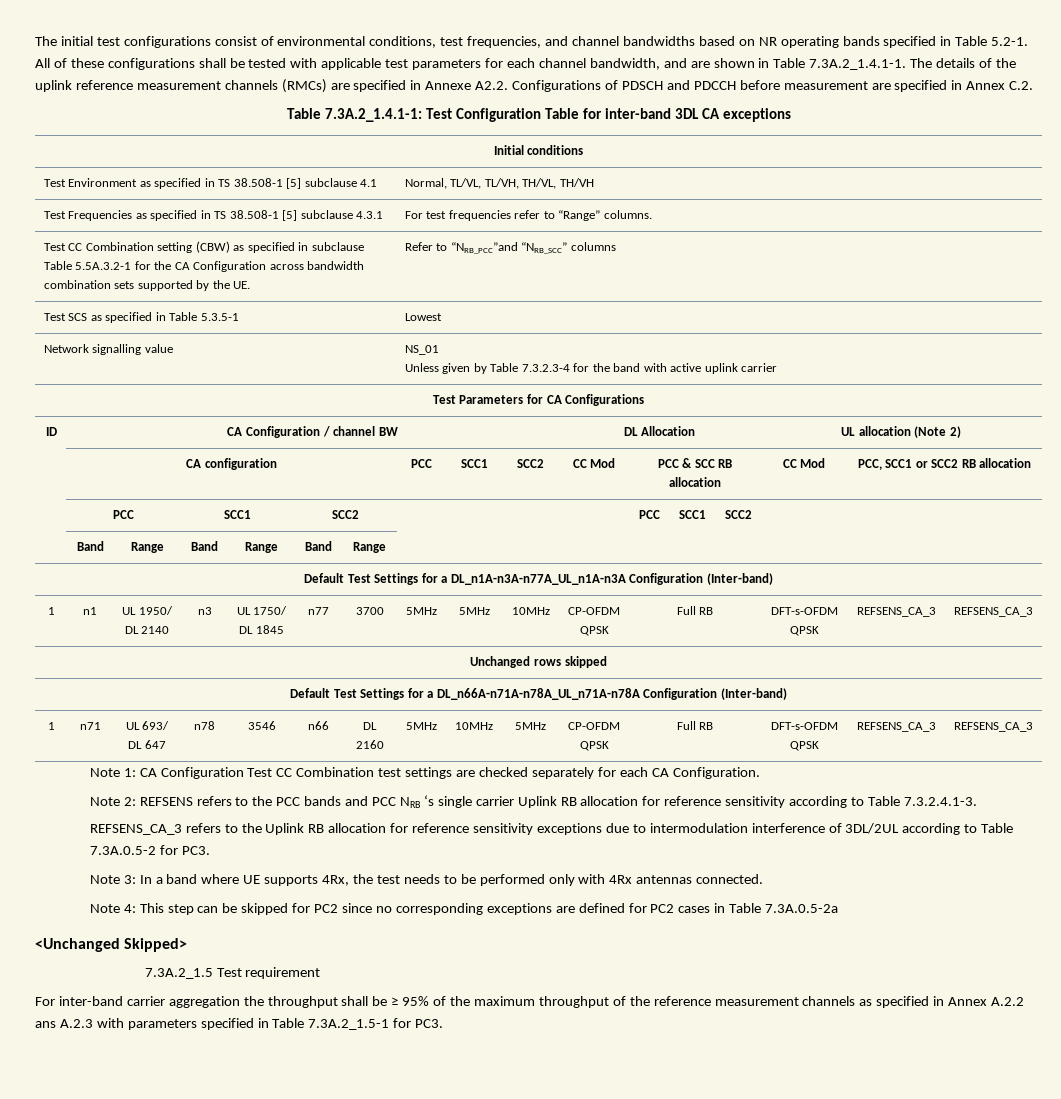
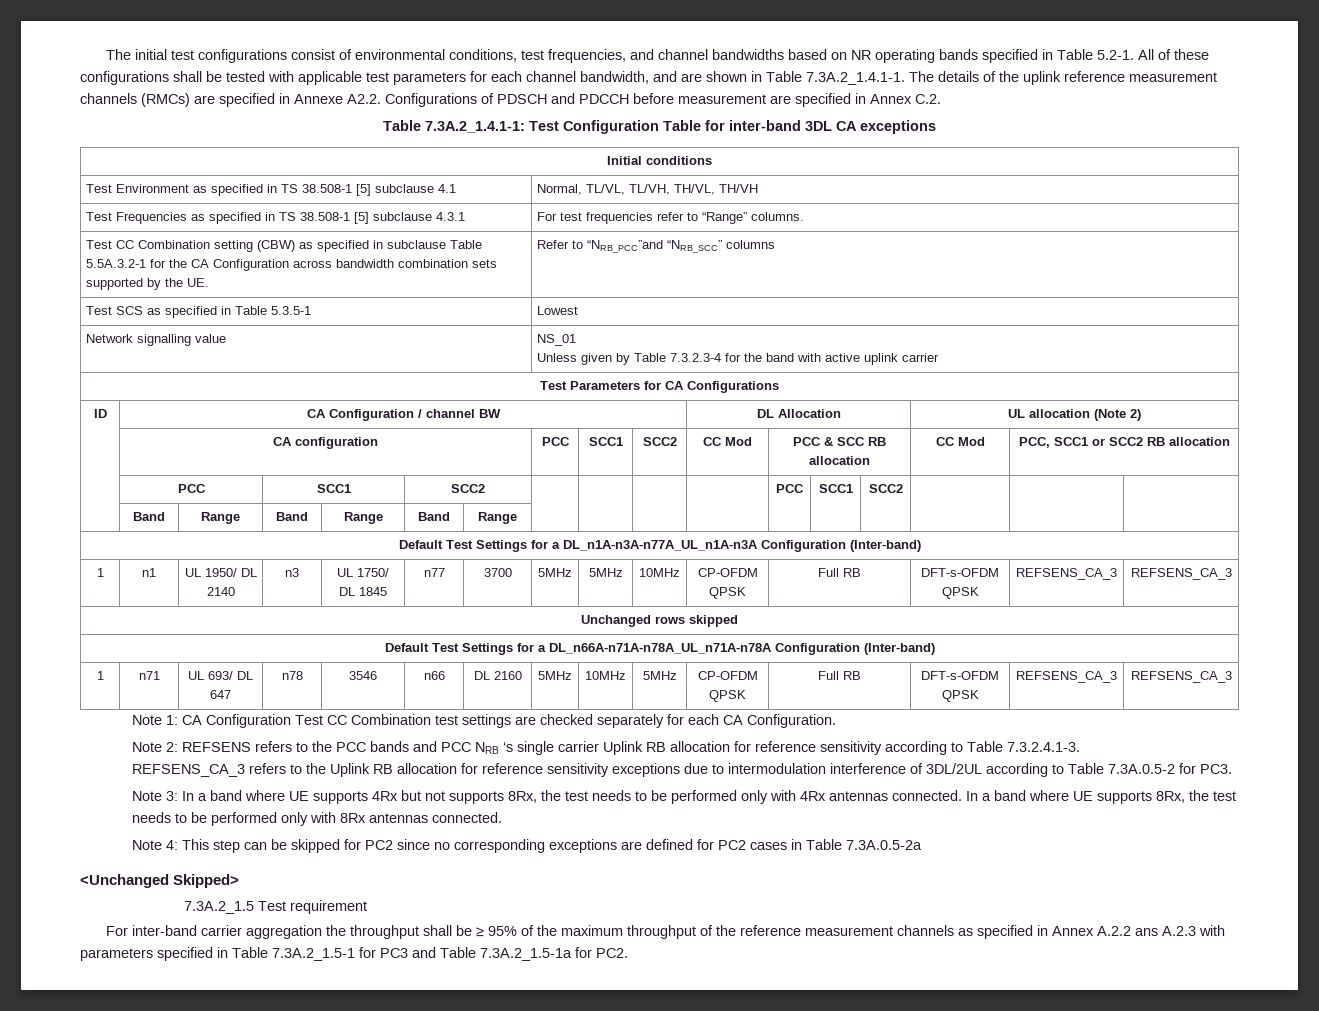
- Note 3: In a band where UE supports 4Rx, the test needs to be performed only with 4Rx antennas connected.
+ Note 3: In a band where UE supports 4Rx but not supports 8Rx, the test needs to be performed only with 4Rx antennas connected. In a band where UE supports 8Rx, the test needs to be performed only with 8Rx antennas connected.
- For inter-band carrier aggregation the throughput shall be ≥ 95% of the maximum throughput of the reference measurement channels as specified in Annex A.2.2 ans A.2.3 with parameters specified in Table 7.3A.2_1.5-1 for PC3.
+ For inter-band carrier aggregation the throughput shall be ≥ 95% of the maximum throughput of the reference measurement channels as specified in Annex A.2.2 ans A.2.3 with parameters specified in Table 7.3A.2_1.5-1 for PC3 and Table 7.3A.2_1.5-1a for PC2.

